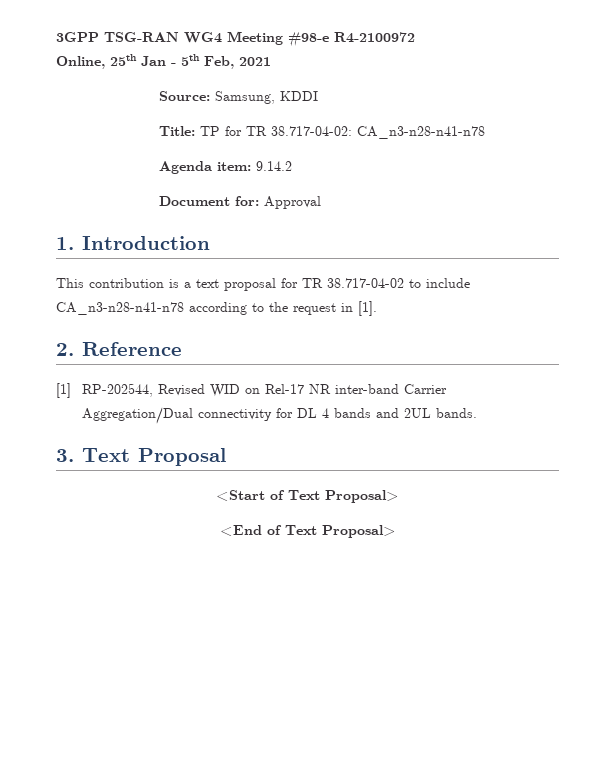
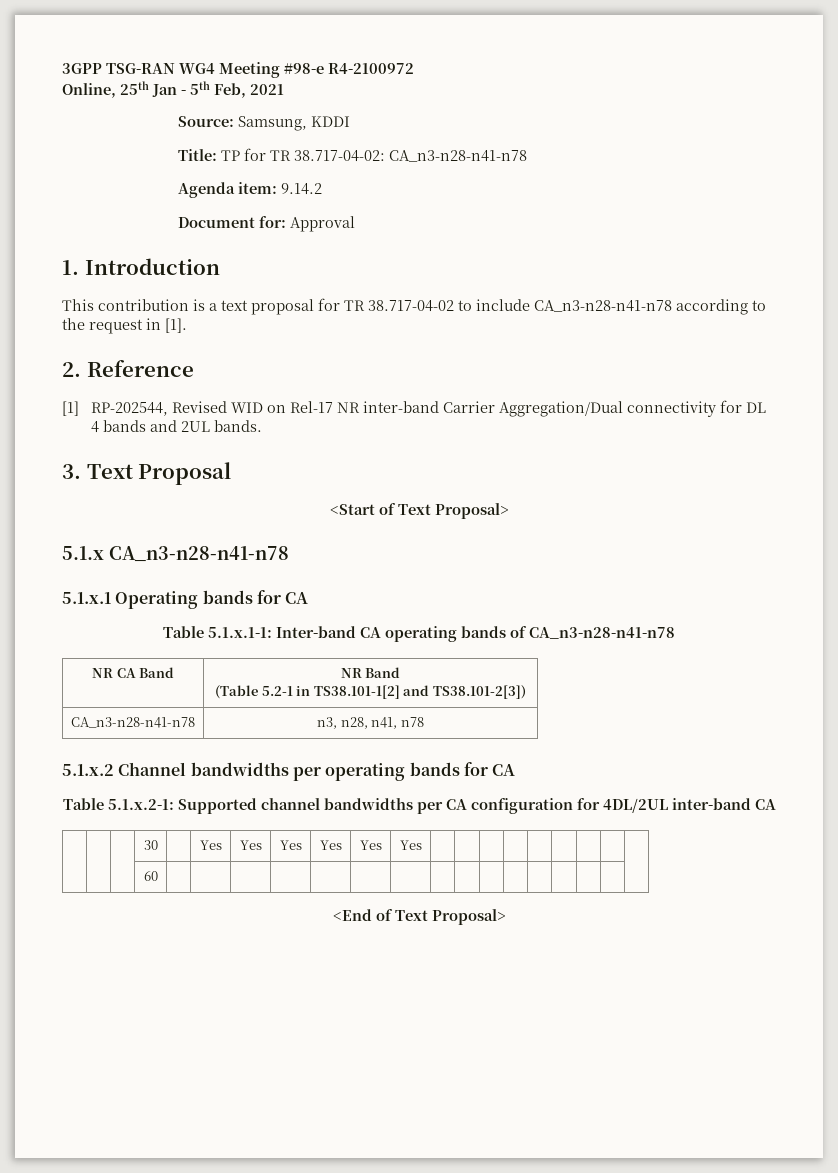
+ 5.1.x CA_n3-n28-n41-n78
+ 5.1.x.1 Operating bands for CA
+ Table 5.1.x.1-1: Inter-band CA operating bands of CA_n3-n28-n41-n78
+ NR CA Band | NR Band
+ (Table 5.2-1 in TS38.101-1[2] and TS38.101-2[3])
+ CA_n3-n28-n41-n78 | n3, n28, n41, n78
+ 5.1.x.2 Channel bandwidths per operating bands for CA
+ Table 5.1.x.2-1: Supported channel bandwidths per CA configuration for 4DL/2UL inter-band CA
+ | | | 30 | | Yes | Yes | Yes | Yes | Yes | Yes | | | | | | | | |
+ | | | 60 | | | | | | | | | | | | | | | |

